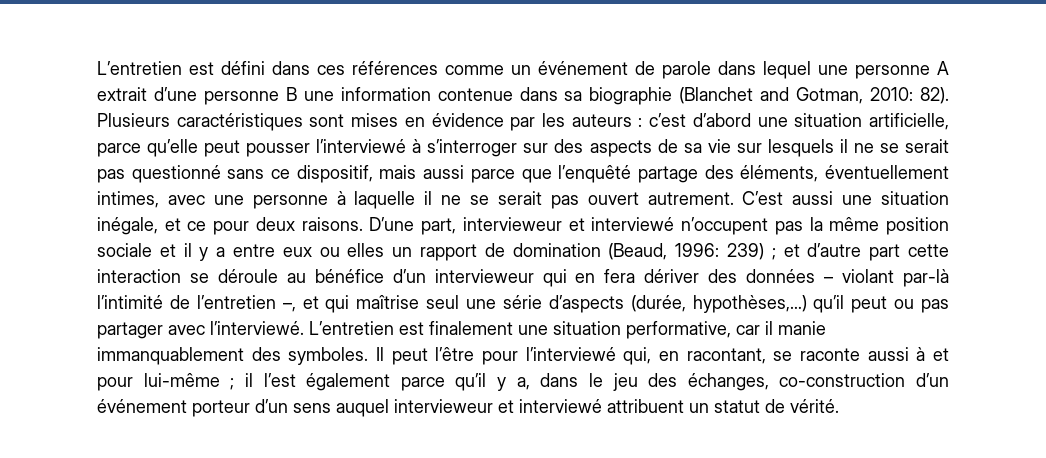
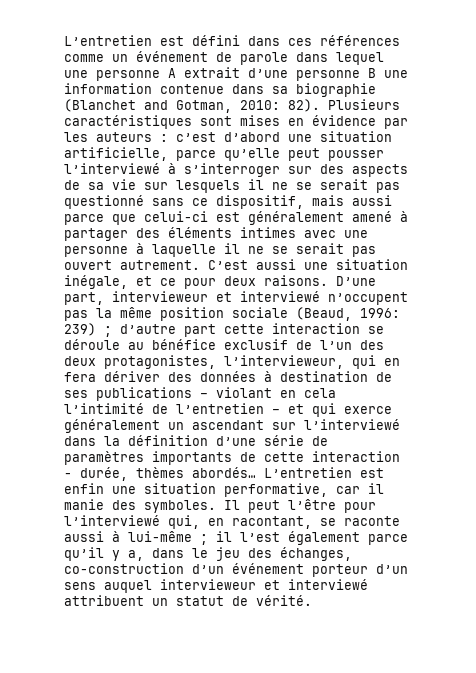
- Plusieurs caractéristiques sont mises en évidence par les auteurs : c’est d’abord une situation artificielle, parce qu’elle peut pousser l’interviewé à s’interroger sur des aspects de sa vie sur lesquels il ne se serait pas questionné sans ce dispositif, mais aussi parce que l’enquêté partage des éléments, éventuellement intimes, avec une personne à laquelle il ne se serait pas ouvert autrement.
+ Plusieurs caractéristiques sont mises en évidence par les auteurs : c’est d’abord une situation artificielle, parce qu’elle peut pousser l’interviewé à s’interroger sur des aspects de sa vie sur lesquels il ne se serait pas questionné sans ce dispositif, mais aussi parce que celui-ci est généralement amené à partager des éléments intimes avec une personne à laquelle il ne se serait pas ouvert autrement.
- D’une part, intervieweur et interviewé n’occupent pas la même position sociale et il y a entre eux ou elles un rapport de domination (Beaud, 1996: 239) ; et d’autre part cette interaction se déroule au bénéfice d’un intervieweur qui en fera dériver des données – violant par-là l’intimité de l’entretien –, et qui maîtrise seul une série d’aspects (durée, hypothèses,…) qu’il peut ou pas partager avec l’interviewé. L’entretien est finalement une situation performative, car il manie immanquablement des symboles.
+ D’une part, intervieweur et interviewé n’occupent pas la même position sociale (Beaud, 1996: 239) ; d’autre part cette interaction se déroule au bénéfice exclusif de l’un des deux protagonistes, l’intervieweur, qui en fera dériver des données à destination de ses publications – violant en cela l’intimité de l’entretien – et qui exerce généralement un ascendant sur l’interviewé dans la définition d’une série de paramètres importants de cette interaction - durée, thèmes abordés… L’entretien est enfin une situation performative, car il manie des symboles.
- Il peut l’être pour l’interviewé qui, en racontant, se raconte aussi à et pour lui-même ; il l’est également parce qu’il y a, dans le jeu des échanges, co-construction d’un événement porteur d’un sens auquel intervieweur et interviewé attribuent un statut de vérité.
+ Il peut l’être pour l’interviewé qui, en racontant, se raconte aussi à lui-même ; il l’est également parce qu’il y a, dans le jeu des échanges, co-construction d’un événement porteur d’un sens auquel intervieweur et interviewé attribuent un statut de vérité.

